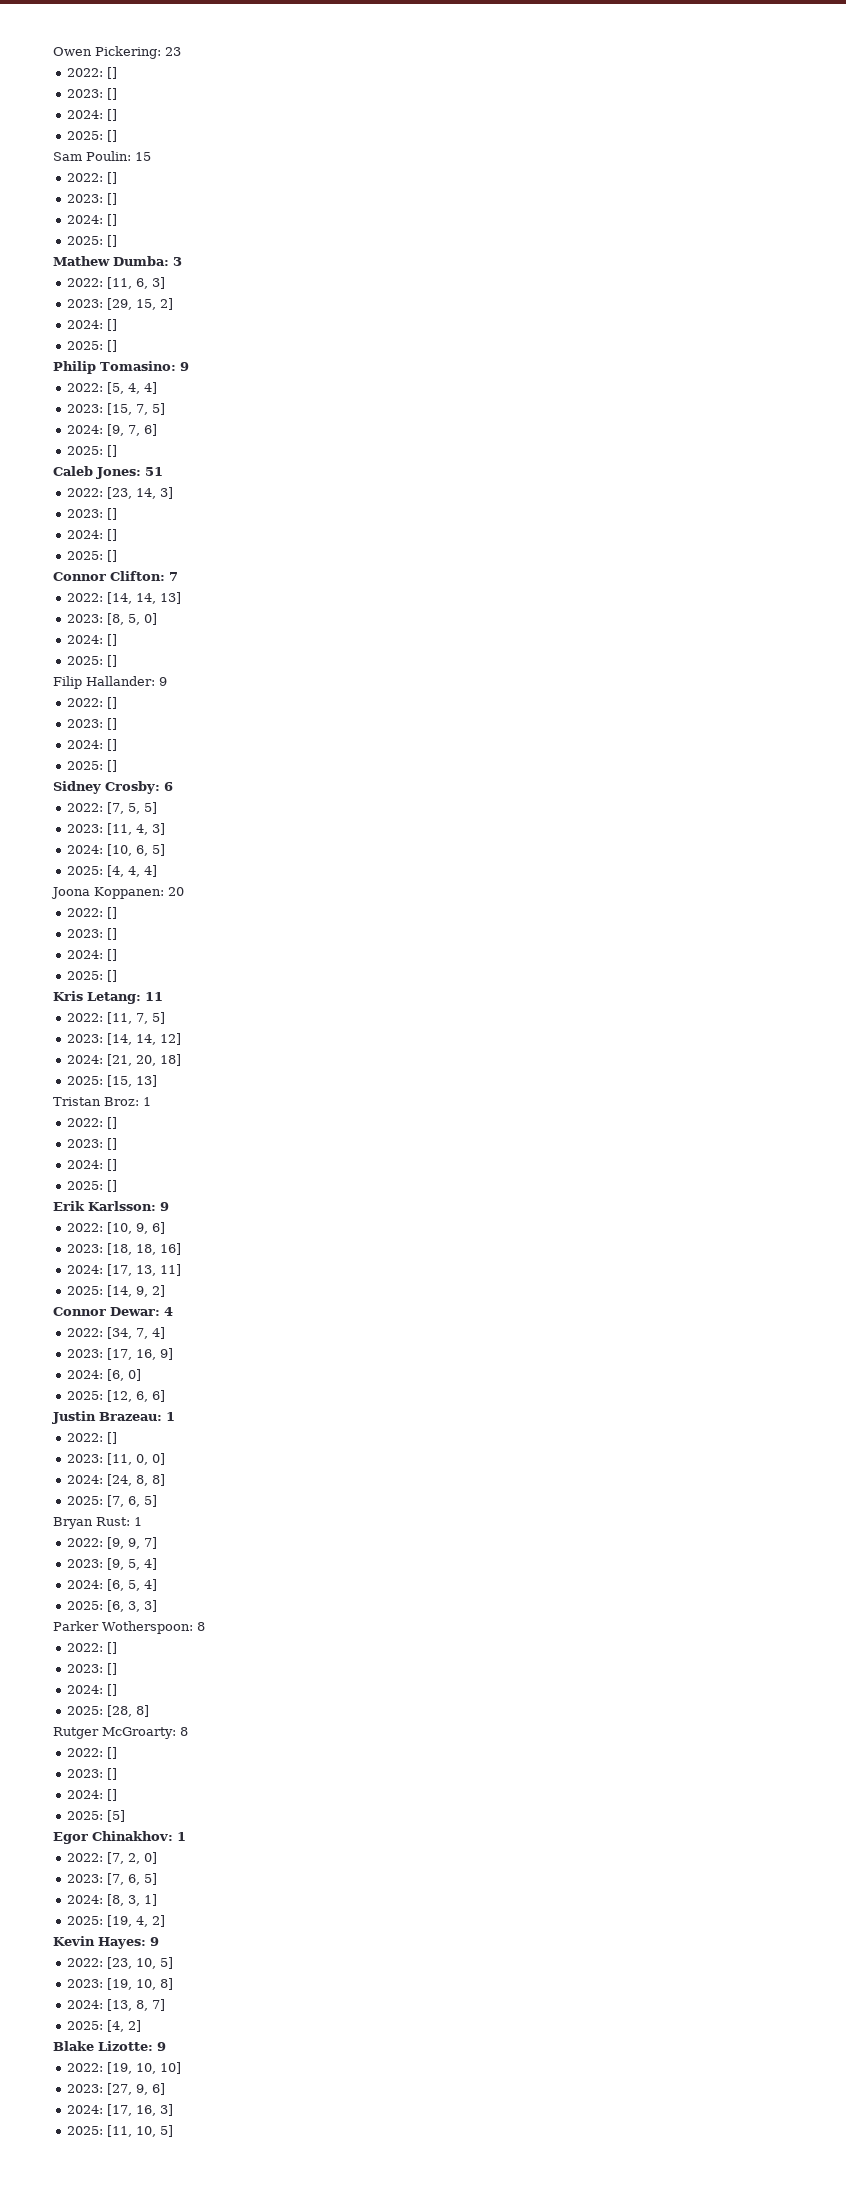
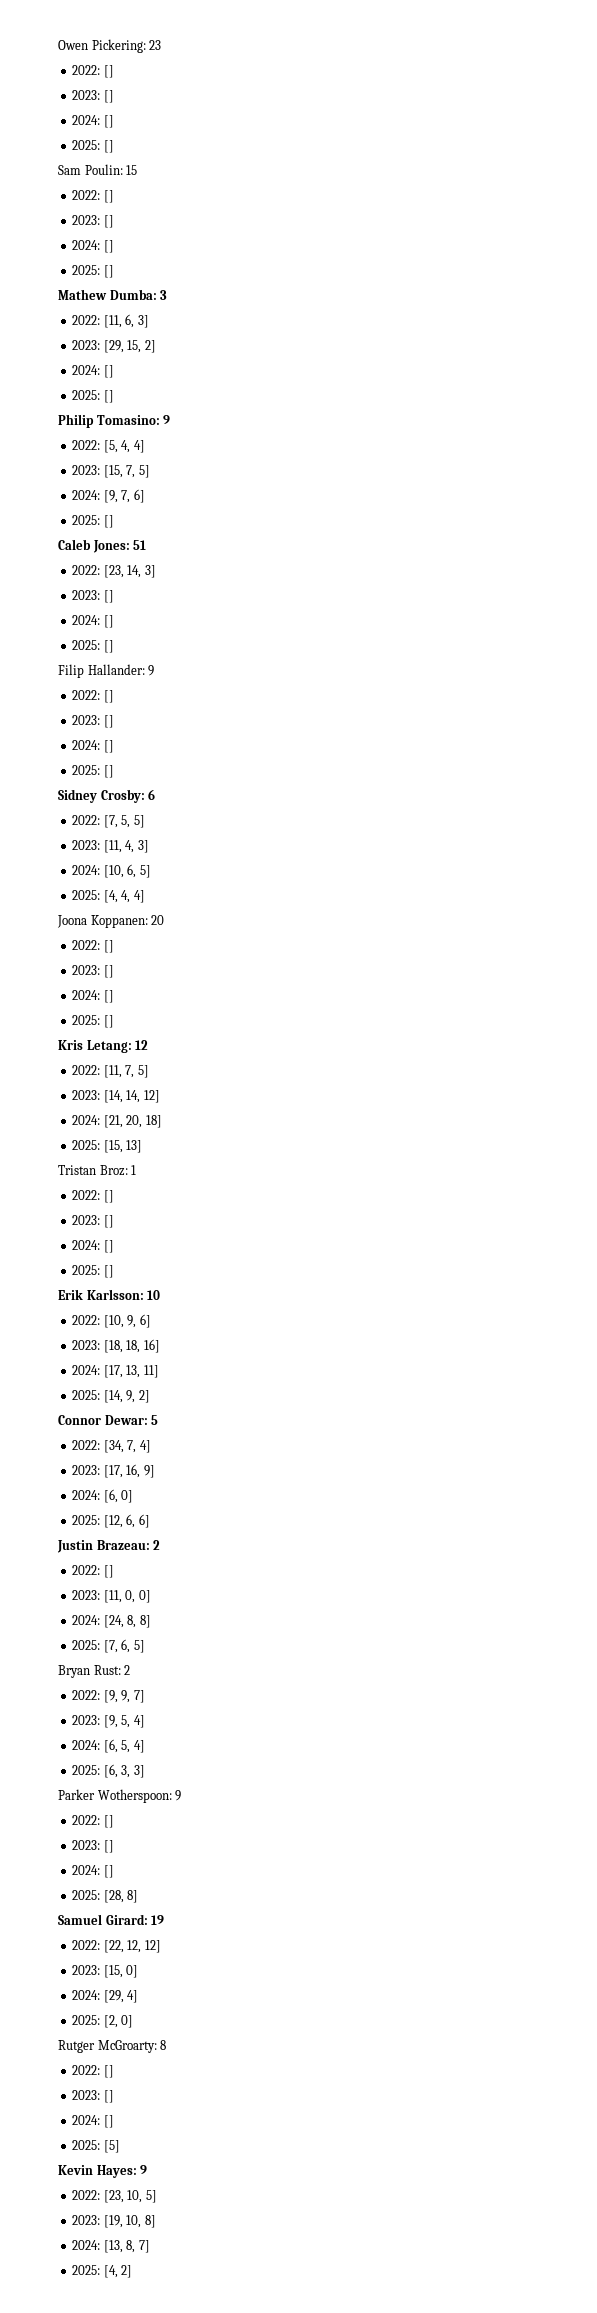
- Connor Clifton: 7
- 2022: [14, 14, 13]
- 2023: [8, 5, 0]
- 2024: []
- 2025: []
- Kris Letang: 11
+ Kris Letang: 12
- Erik Karlsson: 9
+ Erik Karlsson: 10
- Connor Dewar: 4
+ Connor Dewar: 5
- Justin Brazeau: 1
+ Justin Brazeau: 2
- Bryan Rust: 1
+ Bryan Rust: 2
- Parker Wotherspoon: 8
+ Parker Wotherspoon: 9
+ Samuel Girard: 19
+ 2022: [22, 12, 12]
+ 2023: [15, 0]
+ 2024: [29, 4]
+ 2025: [2, 0]
- Egor Chinakhov: 1
- 2022: [7, 2, 0]
- 2023: [7, 6, 5]
- 2024: [8, 3, 1]
- 2025: [19, 4, 2]
- Blake Lizotte: 9
- 2022: [19, 10, 10]
- 2023: [27, 9, 6]
- 2024: [17, 16, 3]
- 2025: [11, 10, 5]

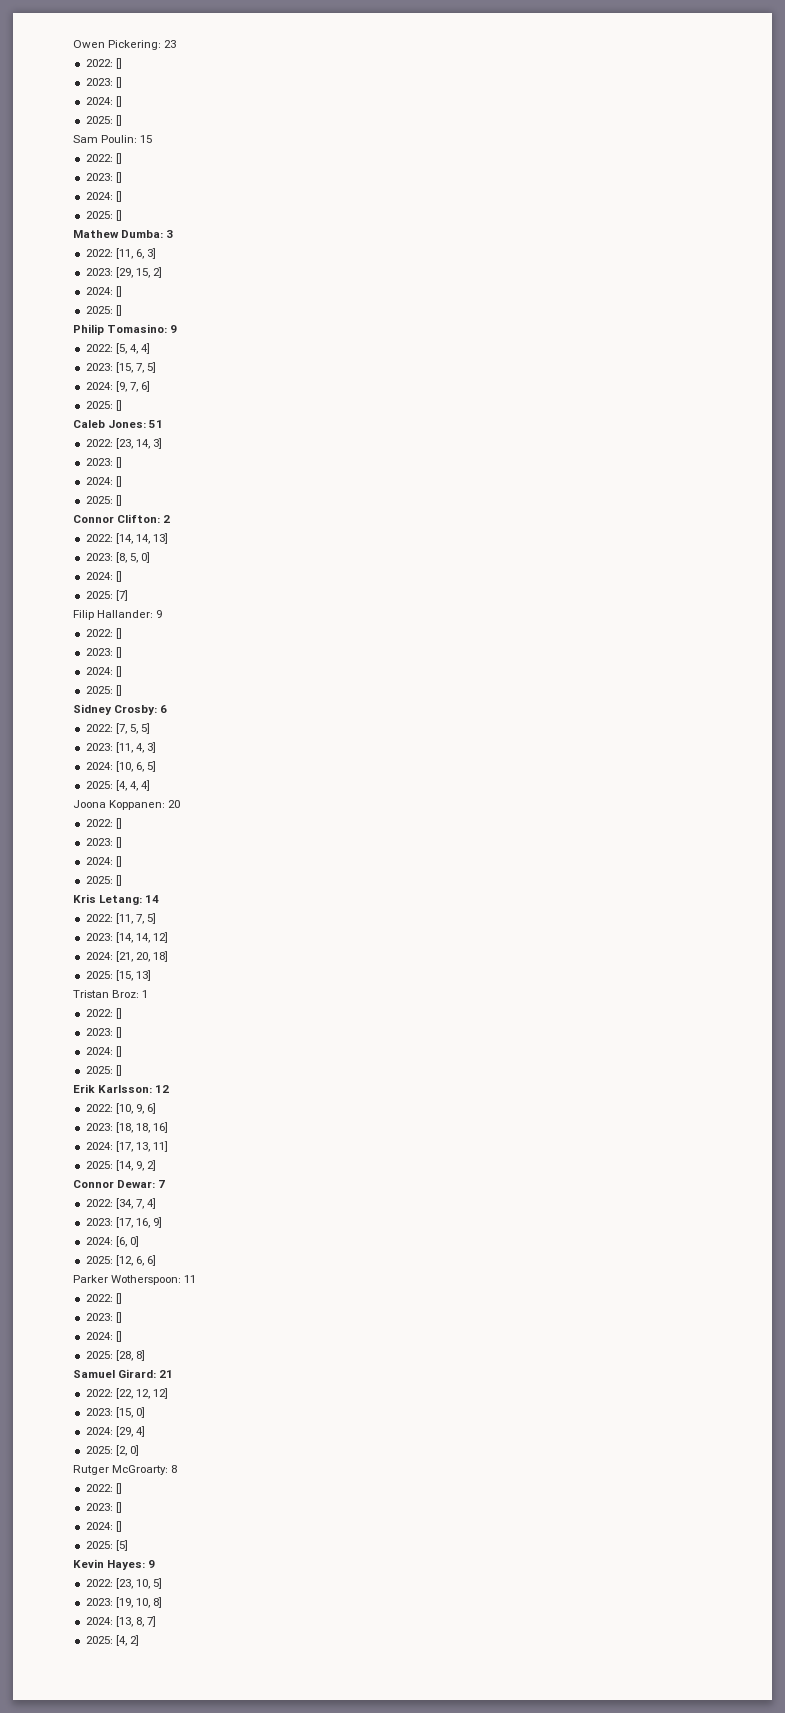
+ Connor Clifton: 2
+ 2022: [14, 14, 13]
+ 2023: [8, 5, 0]
+ 2024: []
+ 2025: [7]
- Kris Letang: 12
+ Kris Letang: 14
- Erik Karlsson: 10
+ Erik Karlsson: 12
- Connor Dewar: 5
+ Connor Dewar: 7
- Justin Brazeau: 2
- 2022: []
- 2023: [11, 0, 0]
- 2024: [24, 8, 8]
- 2025: [7, 6, 5]
- Bryan Rust: 2
- 2022: [9, 9, 7]
- 2023: [9, 5, 4]
- 2024: [6, 5, 4]
- 2025: [6, 3, 3]
- Parker Wotherspoon: 9
+ Parker Wotherspoon: 11
- Samuel Girard: 19
+ Samuel Girard: 21

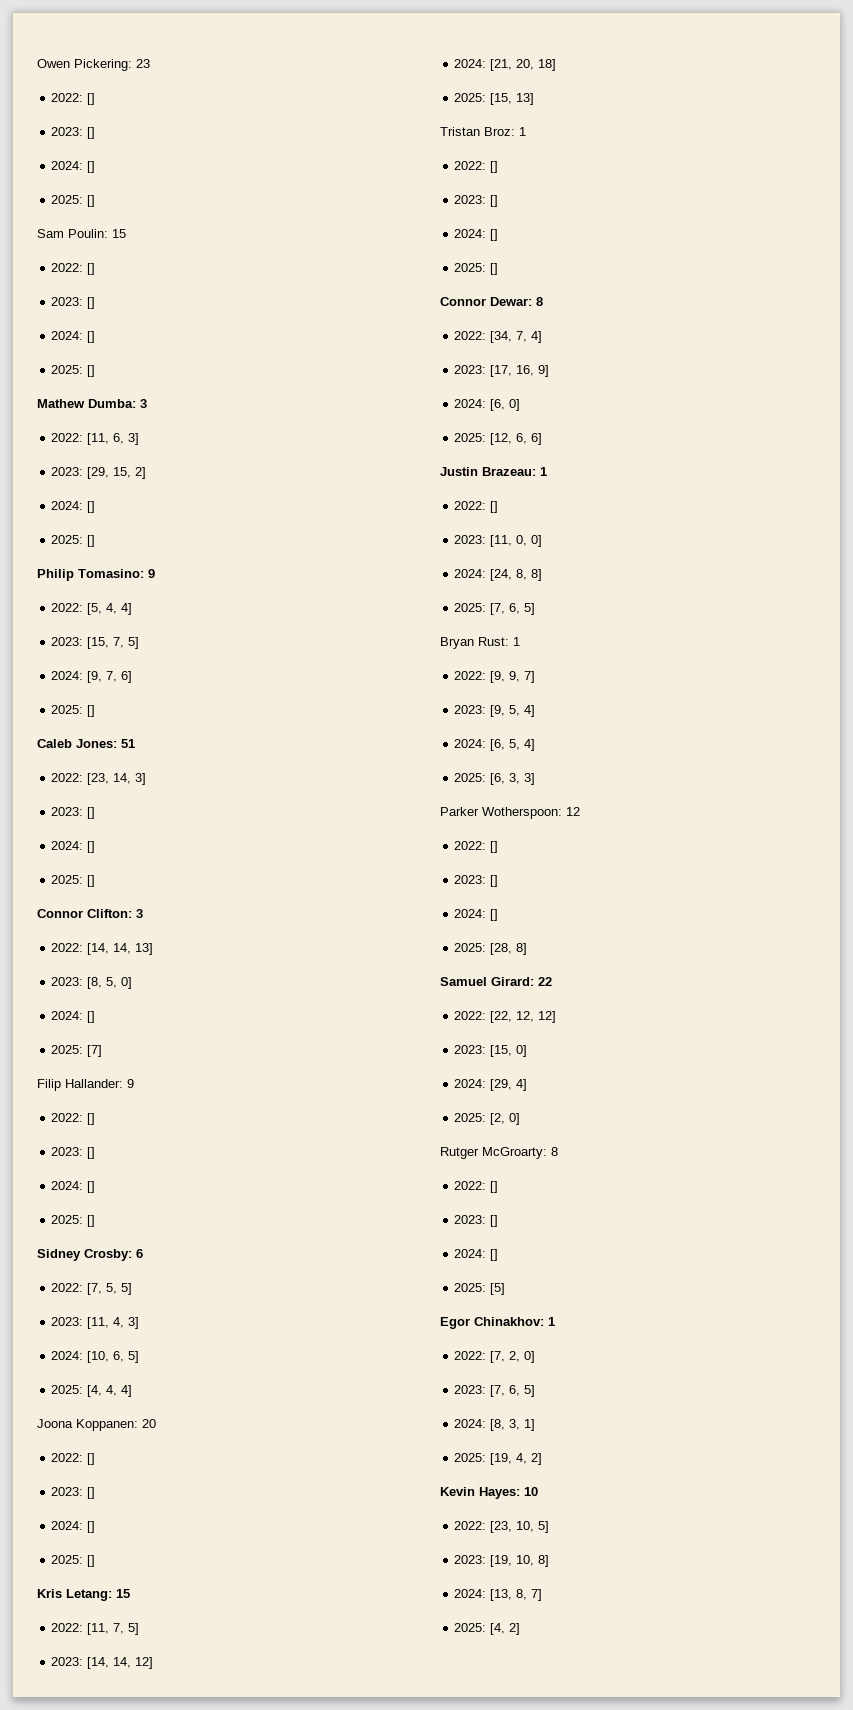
- Connor Clifton: 2
+ Connor Clifton: 3
- Kris Letang: 14
+ Kris Letang: 15
- Erik Karlsson: 12
- 2022: [10, 9, 6]
- 2023: [18, 18, 16]
- 2024: [17, 13, 11]
- 2025: [14, 9, 2]
- Connor Dewar: 7
+ Connor Dewar: 8
+ Justin Brazeau: 1
+ 2022: []
+ 2023: [11, 0, 0]
+ 2024: [24, 8, 8]
+ 2025: [7, 6, 5]
+ Bryan Rust: 1
+ 2022: [9, 9, 7]
+ 2023: [9, 5, 4]
+ 2024: [6, 5, 4]
+ 2025: [6, 3, 3]
- Parker Wotherspoon: 11
+ Parker Wotherspoon: 12
- Samuel Girard: 21
+ Samuel Girard: 22
+ Egor Chinakhov: 1
+ 2022: [7, 2, 0]
+ 2023: [7, 6, 5]
+ 2024: [8, 3, 1]
+ 2025: [19, 4, 2]
- Kevin Hayes: 9
+ Kevin Hayes: 10

